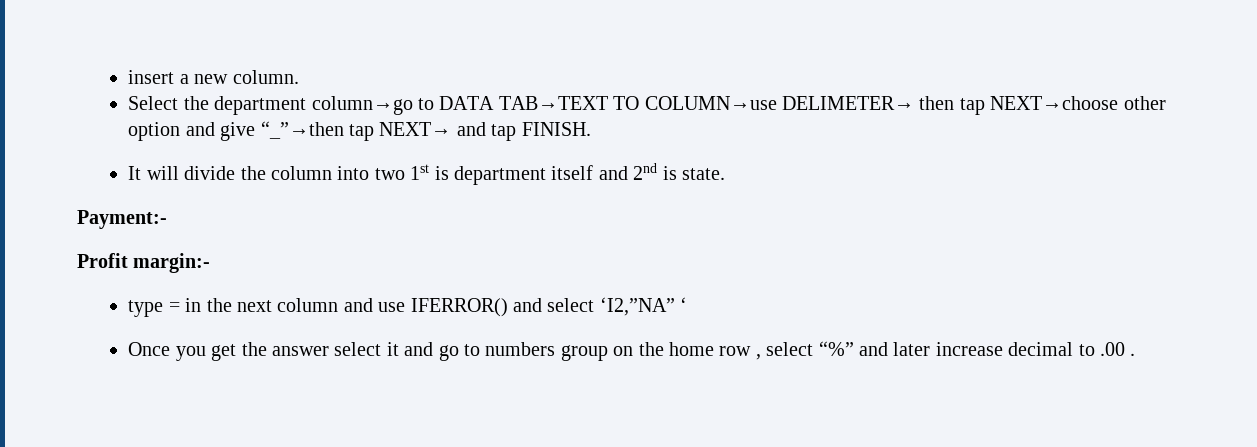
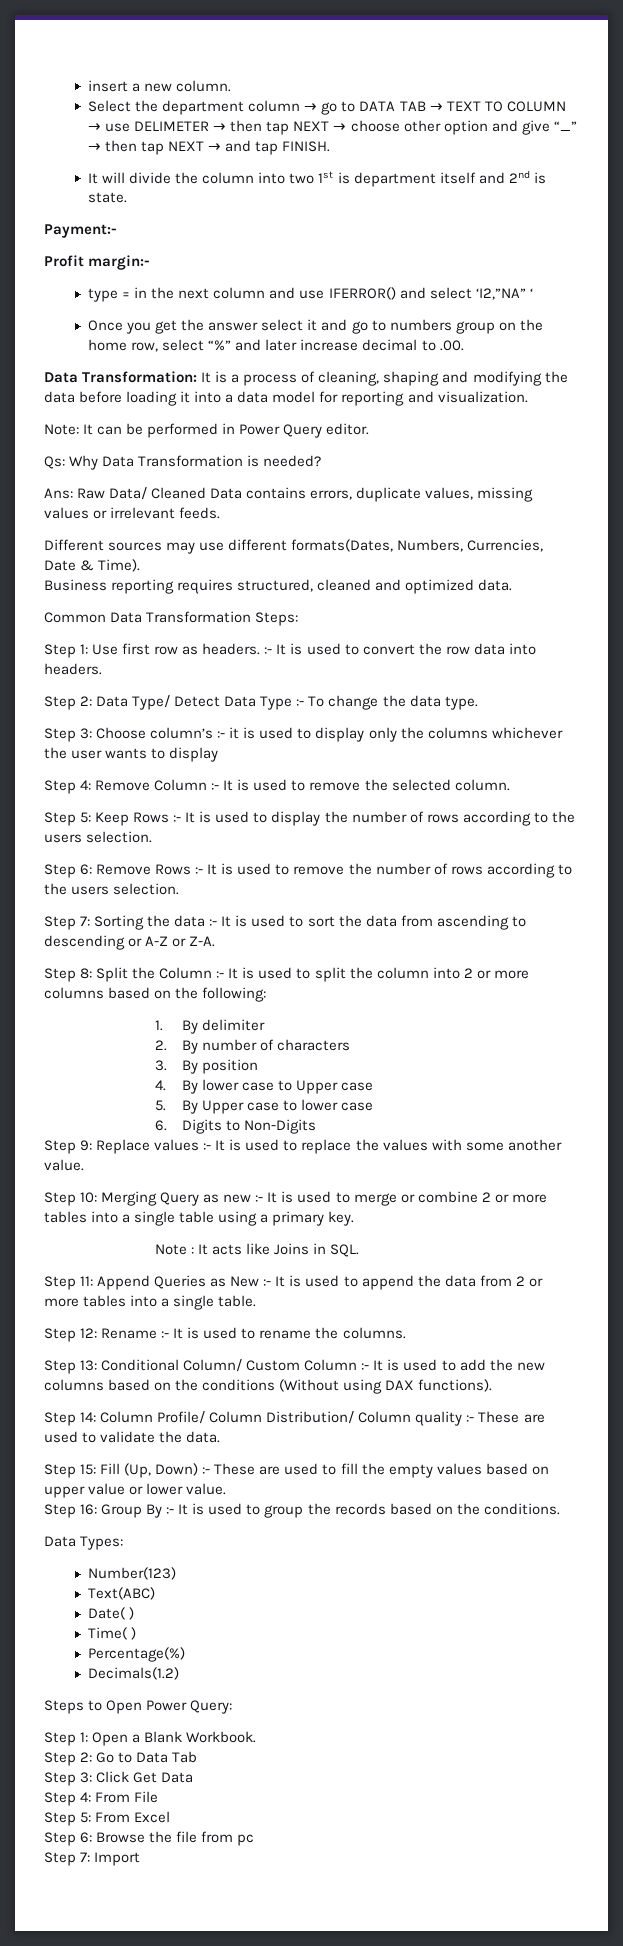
- Select the department column→go to DATA TAB→TEXT TO COLUMN→use DELIMETER→ then tap NEXT→choose other option and give “_”→then tap NEXT→ and tap FINISH.
+ Select the department column → go to DATA TAB → TEXT TO COLUMN → use DELIMETER → then tap NEXT → choose other option and give “_” → then tap NEXT → and tap FINISH.
- Once you get the answer select it and go to numbers group on the home row , select “%” and later increase decimal to .00 .
+ Once you get the answer select it and go to numbers group on the home row, select “%” and later increase decimal to .00.
+ Data Transformation: It is a process of cleaning, shaping and modifying the data before loading it into a data model for reporting and visualization.
+ Note: It can be performed in Power Query editor.
+ Qs: Why Data Transformation is needed?
+ Ans: Raw Data/ Cleaned Data contains errors, duplicate values, missing values or irrelevant feeds.
+ Different sources may use different formats(Dates, Numbers, Currencies, Date & Time).
+ Business reporting requires structured, cleaned and optimized data.
+ Common Data Transformation Steps:
+ Step 1: Use first row as headers. :- It is used to convert the row data into headers.
+ Step 2: Data Type/ Detect Data Type :- To change the data type.
+ Step 3: Choose column’s :- it is used to display only the columns whichever the user wants to display
+ Step 4: Remove Column :- It is used to remove the selected column.
+ Step 5: Keep Rows :- It is used to display the number of rows according to the users selection.
+ Step 6: Remove Rows :- It is used to remove the number of rows according to the users selection.
+ Step 7: Sorting the data :- It is used to sort the data from ascending to descending or A-Z or Z-A.
+ Step 8: Split the Column :- It is used to split the column into 2 or more columns based on the following:
+ 1. By delimiter
+ 2. By number of characters
+ 3. By position
+ 4. By lower case to Upper case
+ 5. By Upper case to lower case
+ 6. Digits to Non-Digits
+ Step 9: Replace values :- It is used to replace the values with some another value.
+ Step 10: Merging Query as new :- It is used to merge or combine 2 or more tables into a single table using a primary key.
+ Note : It acts like Joins in SQL.
+ Step 11: Append Queries as New :- It is used to append the data from 2 or more tables into a single table.
+ Step 12: Rename :- It is used to rename the columns.
+ Step 13: Conditional Column/ Custom Column :- It is used to add the new columns based on the conditions (Without using DAX functions).
+ Step 14: Column Profile/ Column Distribution/ Column quality :- These are used to validate the data.
+ Step 15: Fill (Up, Down) :- These are used to fill the empty values based on upper value or lower value.
+ Step 16: Group By :- It is used to group the records based on the conditions.
+ Data Types:
+ Number(123)
+ Text(ABC)
+ Date( )
+ Time( )
+ Percentage(%)
+ Decimals(1.2)
+ Steps to Open Power Query:
+ Step 1: Open a Blank Workbook.
+ Step 2: Go to Data Tab
+ Step 3: Click Get Data
+ Step 4: From File
+ Step 5: From Excel
+ Step 6: Browse the file from pc
+ Step 7: Import

